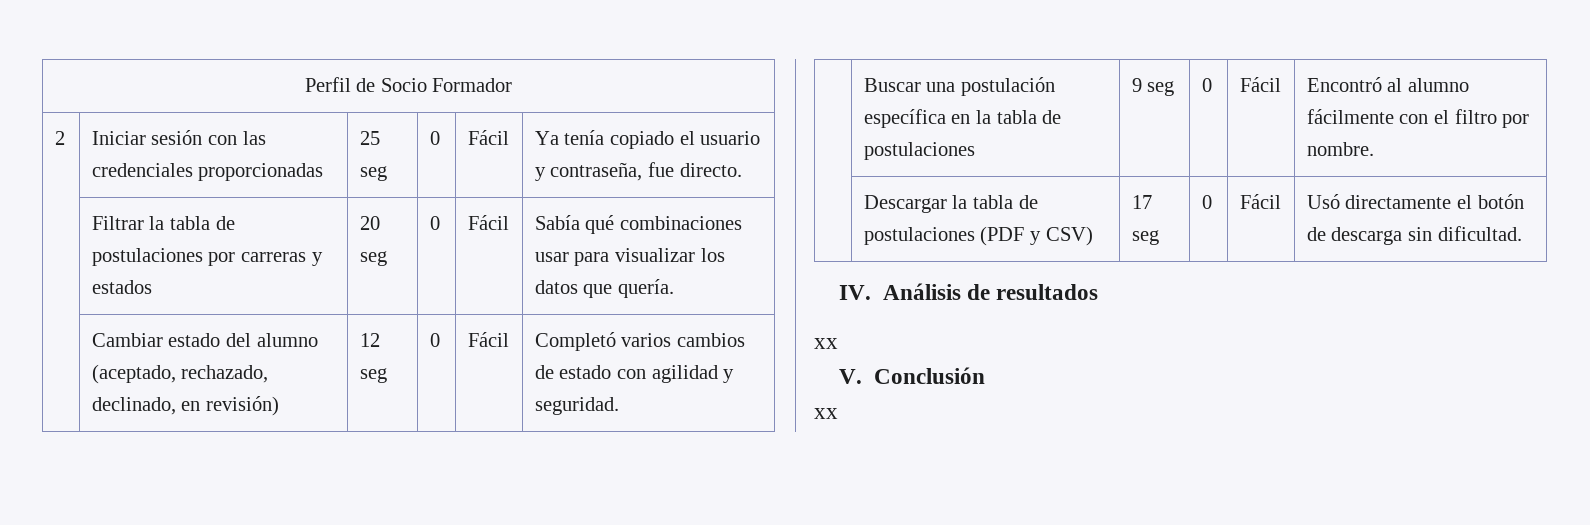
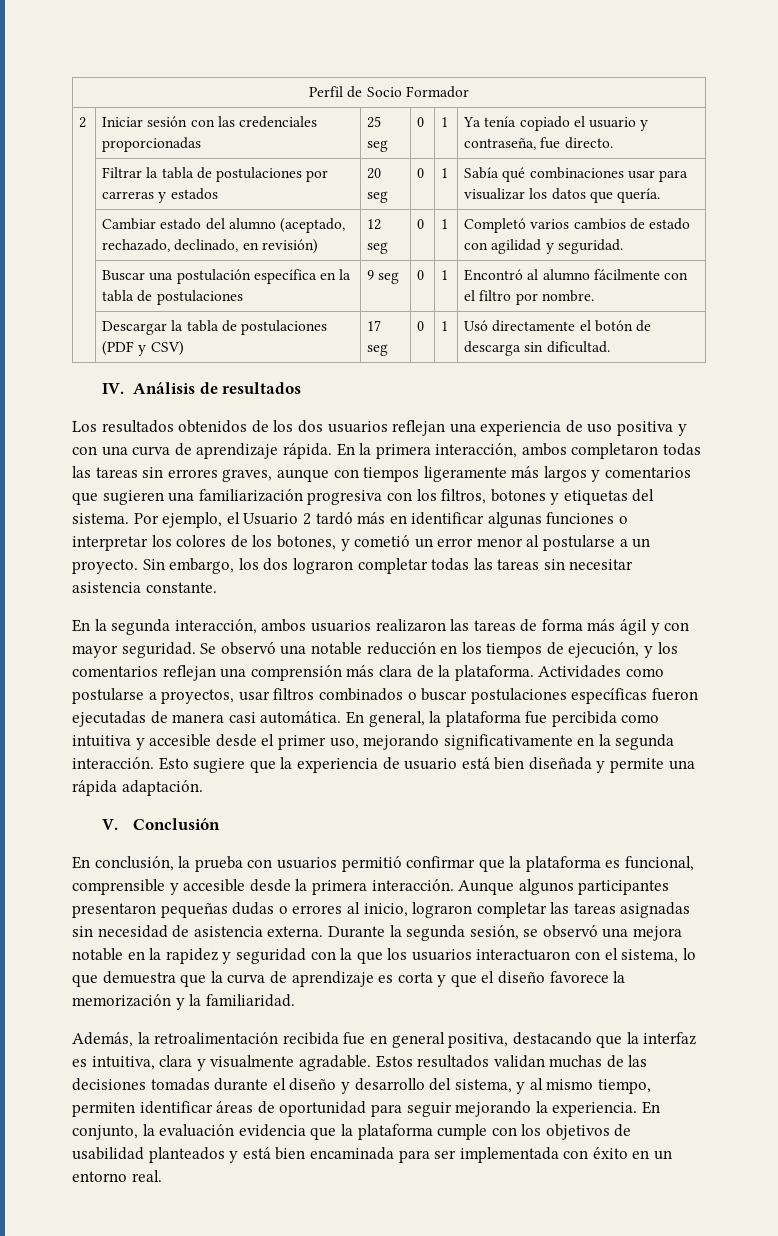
- 2 | Iniciar sesión con las credenciales proporcionadas | 25 seg | 0 | Fácil | Ya tenía copiado el usuario y contraseña, fue directo.
+ 2 | Iniciar sesión con las credenciales proporcionadas | 25 seg | 0 | 1 | Ya tenía copiado el usuario y contraseña, fue directo.
- | Filtrar la tabla de postulaciones por carreras y estados | 20 seg | 0 | Fácil | Sabía qué combinaciones usar para visualizar los datos que quería.
+ | Filtrar la tabla de postulaciones por carreras y estados | 20 seg | 0 | 1 | Sabía qué combinaciones usar para visualizar los datos que quería.
- | Cambiar estado del alumno (aceptado, rechazado, declinado, en revisión) | 12 seg | 0 | Fácil | Completó varios cambios de estado con agilidad y seguridad.
+ | Cambiar estado del alumno (aceptado, rechazado, declinado, en revisión) | 12 seg | 0 | 1 | Completó varios cambios de estado con agilidad y seguridad.
- | Buscar una postulación específica en la tabla de postulaciones | 9 seg | 0 | Fácil | Encontró al alumno fácilmente con el filtro por nombre.
+ | Buscar una postulación específica en la tabla de postulaciones | 9 seg | 0 | 1 | Encontró al alumno fácilmente con el filtro por nombre.
- | Descargar la tabla de postulaciones (PDF y CSV) | 17 seg | 0 | Fácil | Usó directamente el botón de descarga sin dificultad.
+ | Descargar la tabla de postulaciones (PDF y CSV) | 17 seg | 0 | 1 | Usó directamente el botón de descarga sin dificultad.
  IV. Análisis de resultados
- xx
+ Los resultados obtenidos de los dos usuarios reflejan una experiencia de uso positiva y con una curva de aprendizaje rápida. En la primera interacción, ambos completaron todas las tareas sin errores graves, aunque con tiempos ligeramente más largos y comentarios que sugieren una familiarización progresiva con los filtros, botones y etiquetas del sistema. Por ejemplo, el Usuario 2 tardó más en identificar algunas funciones o interpretar los colores de los botones, y cometió un error menor al postularse a un proyecto. Sin embargo, los dos lograron completar todas las tareas sin necesitar asistencia constante.
+ En la segunda interacción, ambos usuarios realizaron las tareas de forma más ágil y con mayor seguridad. Se observó una notable reducción en los tiempos de ejecución, y los comentarios reflejan una comprensión más clara de la plataforma. Actividades como postularse a proyectos, usar filtros combinados o buscar postulaciones específicas fueron ejecutadas de manera casi automática. En general, la plataforma fue percibida como intuitiva y accesible desde el primer uso, mejorando significativamente en la segunda interacción. Esto sugiere que la experiencia de usuario está bien diseñada y permite una rápida adaptación.
  V. Conclusión
- xx
+ En conclusión, la prueba con usuarios permitió confirmar que la plataforma es funcional, comprensible y accesible desde la primera interacción. Aunque algunos participantes presentaron pequeñas dudas o errores al inicio, lograron completar las tareas asignadas sin necesidad de asistencia externa. Durante la segunda sesión, se observó una mejora notable en la rapidez y seguridad con la que los usuarios interactuaron con el sistema, lo que demuestra que la curva de aprendizaje es corta y que el diseño favorece la memorización y la familiaridad.
+ Además, la retroalimentación recibida fue en general positiva, destacando que la interfaz es intuitiva, clara y visualmente agradable. Estos resultados validan muchas de las decisiones tomadas durante el diseño y desarrollo del sistema, y al mismo tiempo, permiten identificar áreas de oportunidad para seguir mejorando la experiencia. En conjunto, la evaluación evidencia que la plataforma cumple con los objetivos de usabilidad planteados y está bien encaminada para ser implementada con éxito en un entorno real.

